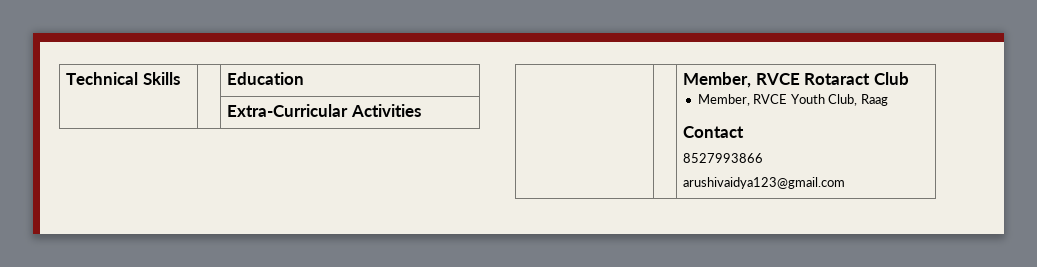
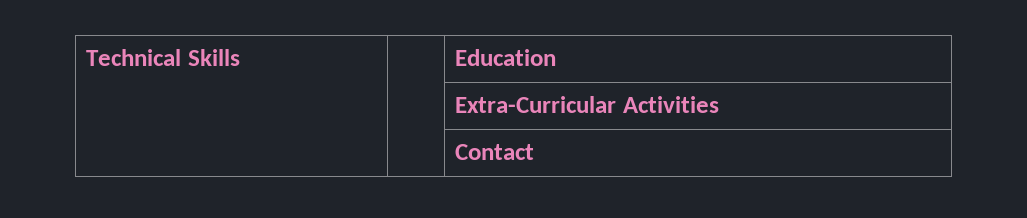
- | | Member, RVCE Rotaract Club
- Member, RVCE Youth Club, Raag
- Contact
- 8527993866
- arushivaidya123@gmail.com
+ | | Contact

